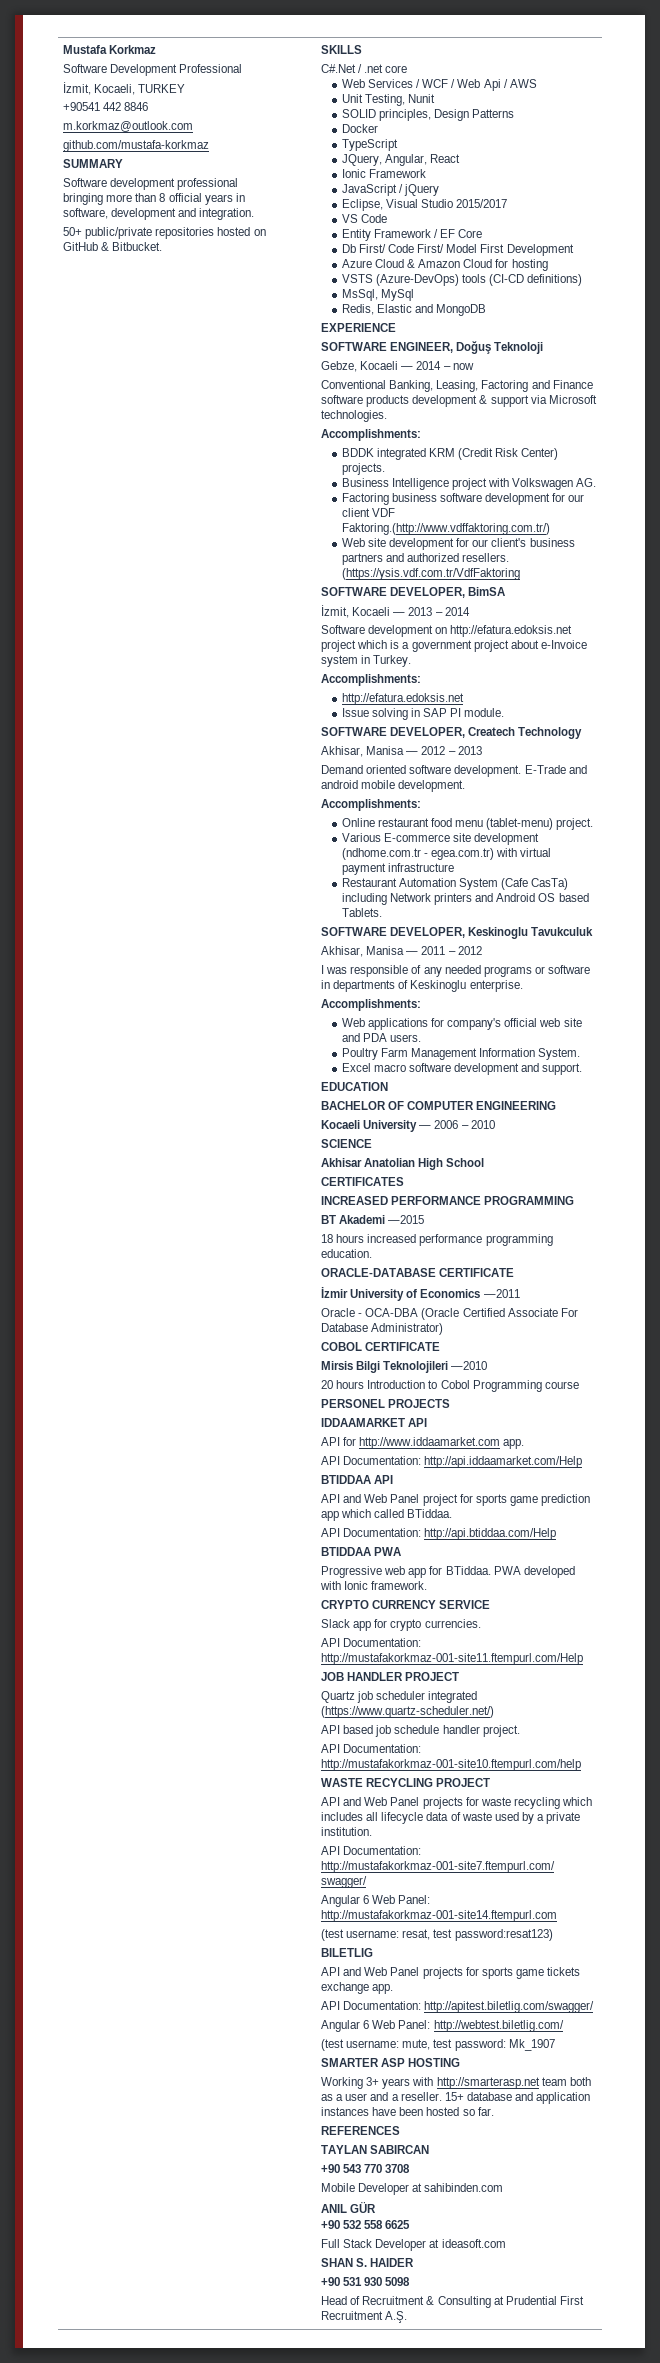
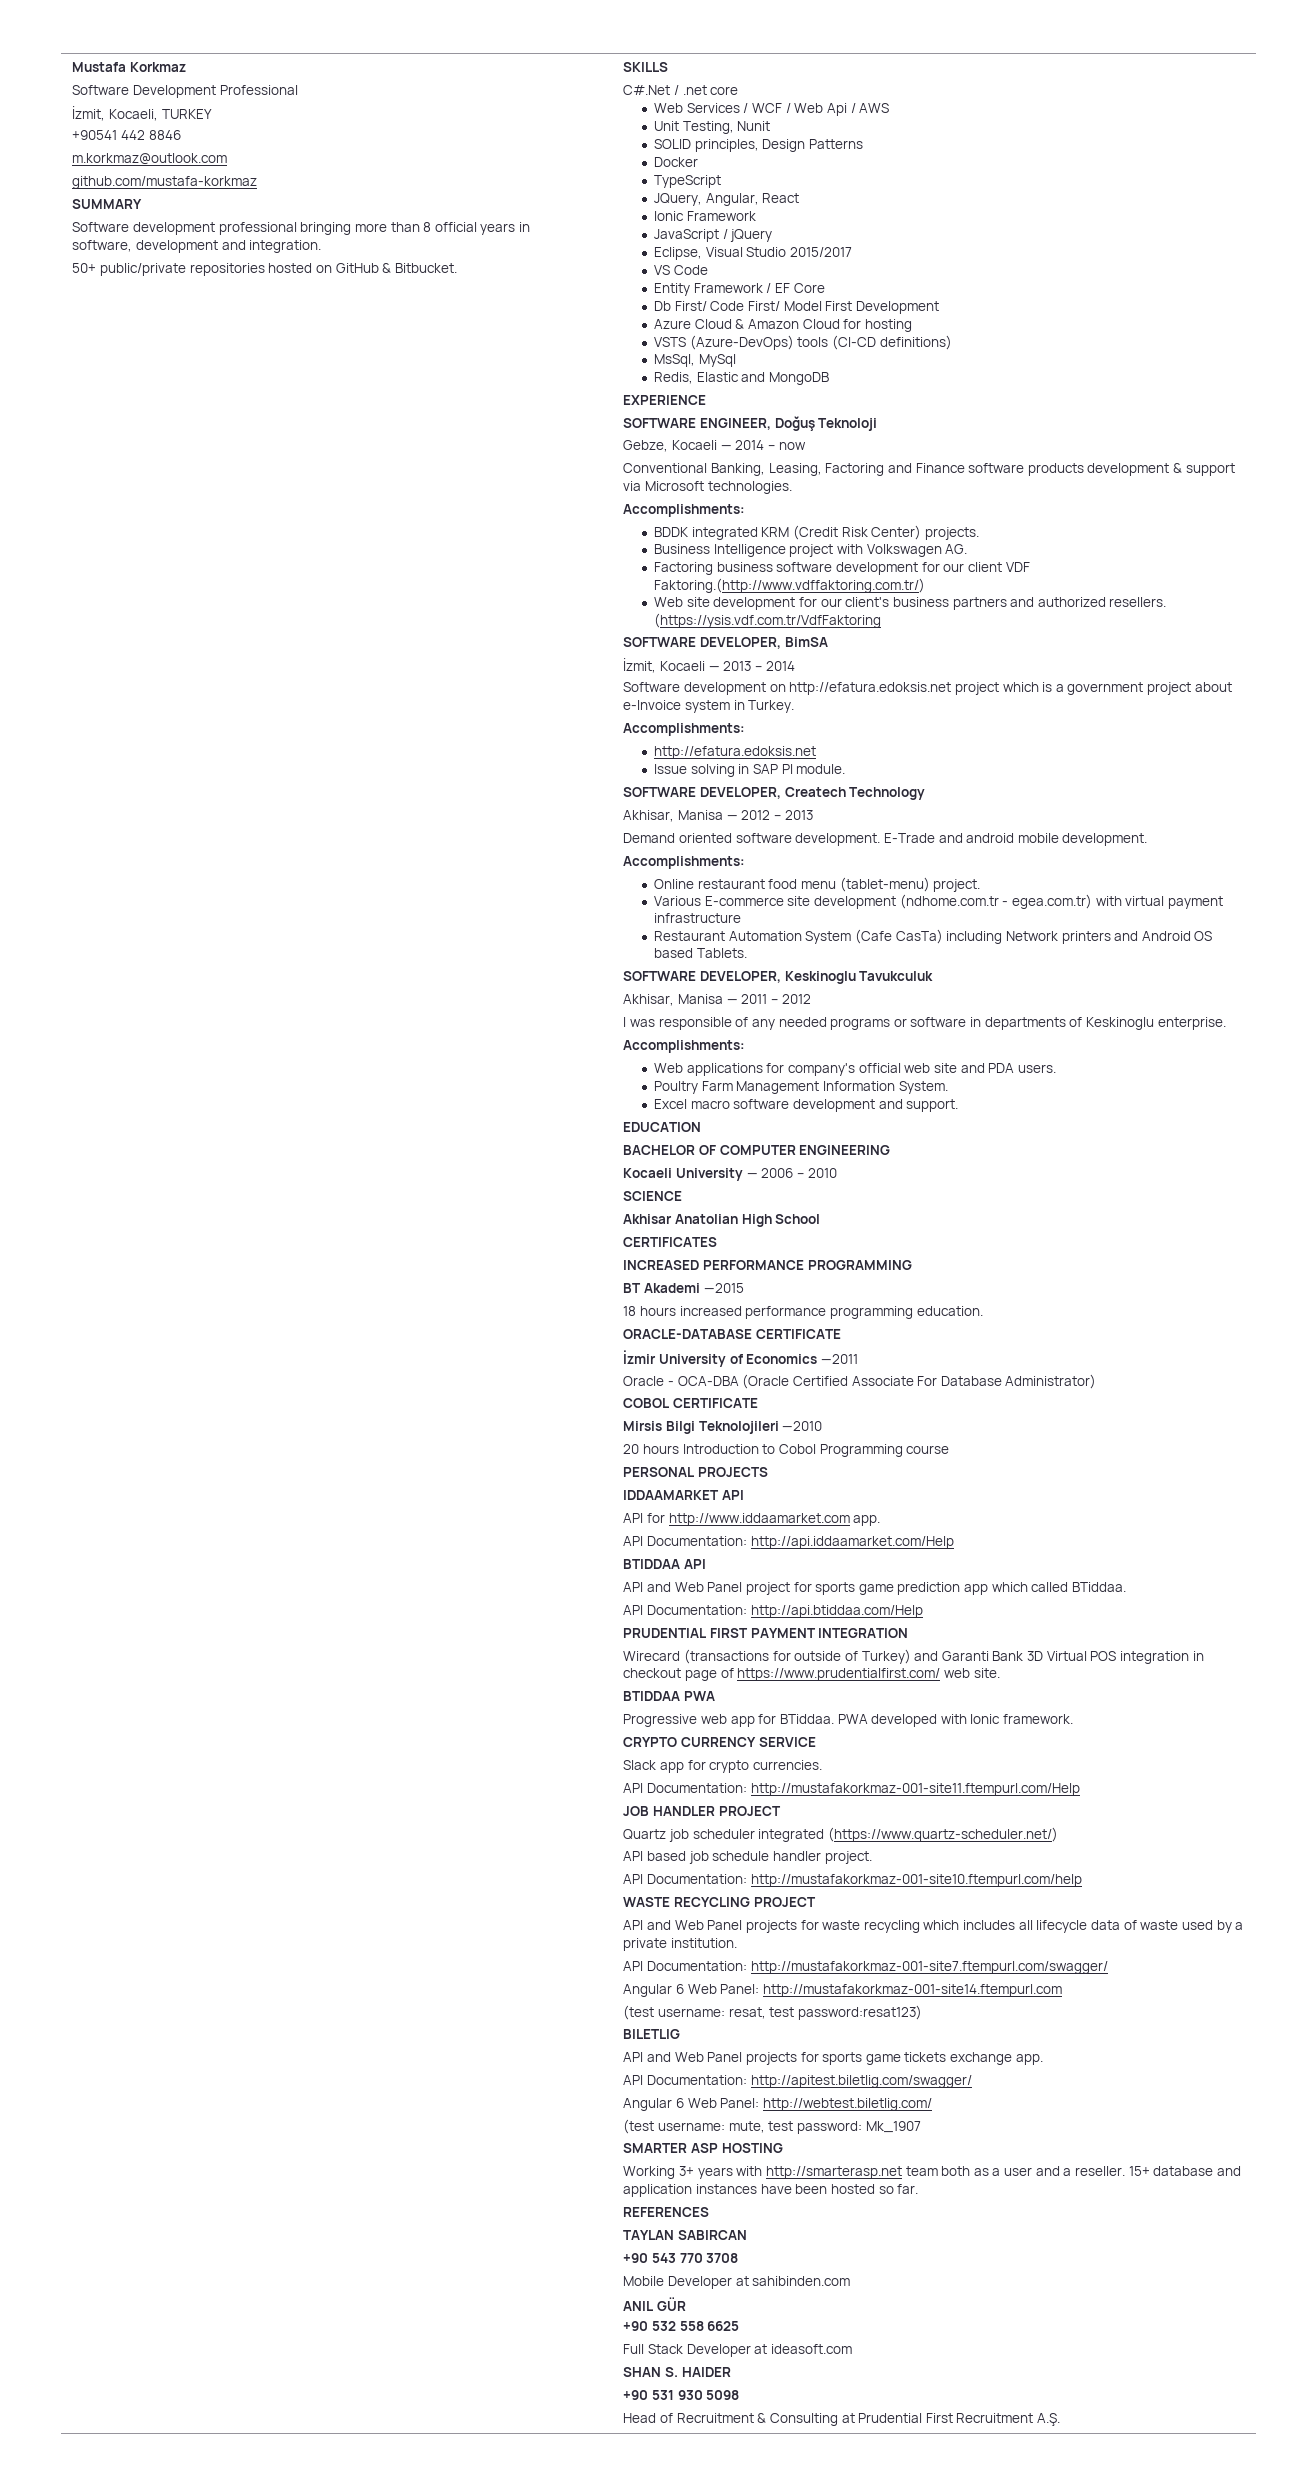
- PERSONEL PROJECTS
+ PERSONAL PROJECTS
+ PRUDENTIAL FIRST PAYMENT INTEGRATION
+ Wirecard (transactions for outside of Turkey) and Garanti Bank 3D Virtual POS integration in checkout page of https://www.prudentialfirst.com/ web site.

